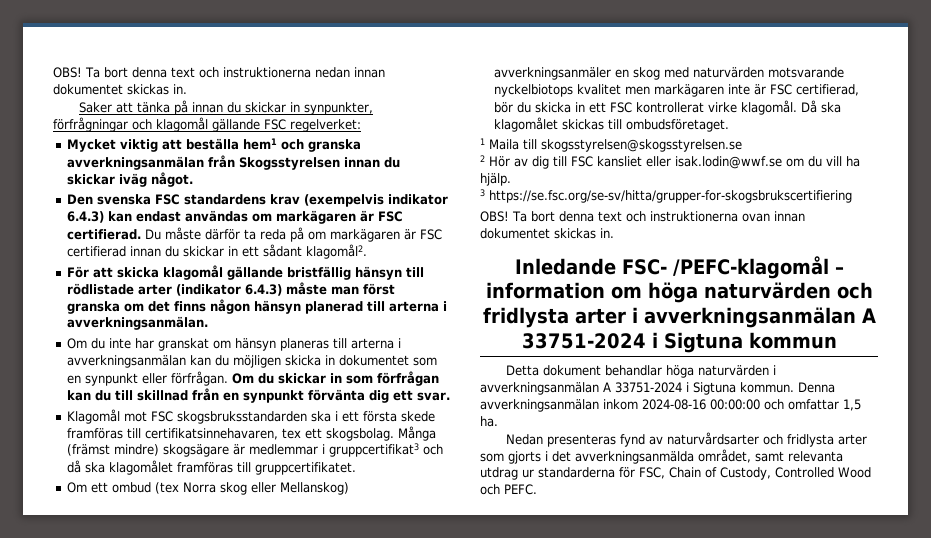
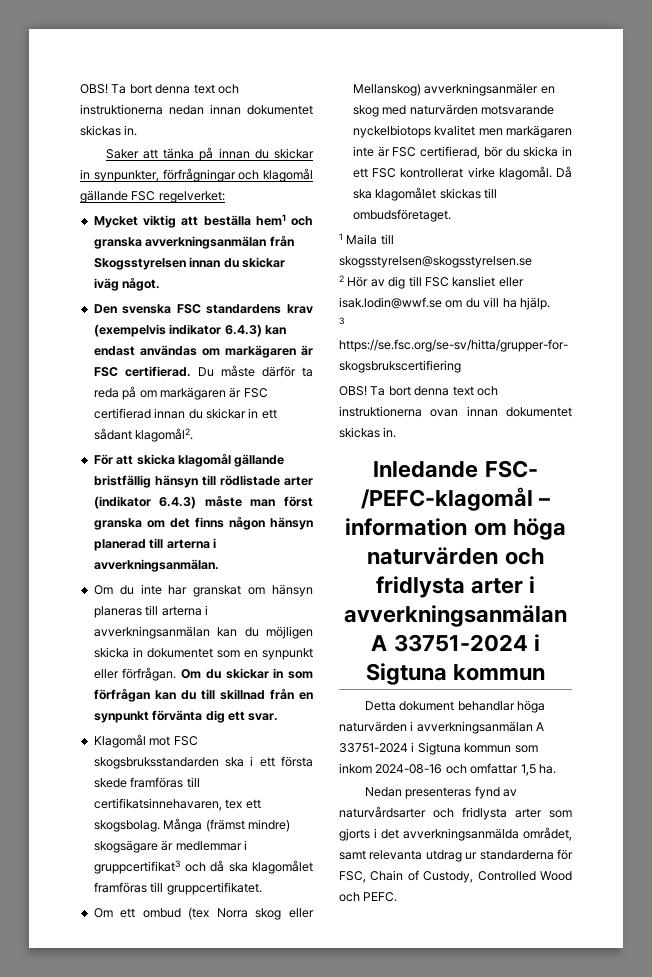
- Detta dokument behandlar höga naturvärden i avverkningsanmälan A 33751-2024 i Sigtuna kommun. Denna avverkningsanmälan inkom 2024-08-16 00:00:00 och omfattar 1,5 ha.
+ Detta dokument behandlar höga naturvärden i avverkningsanmälan A 33751-2024 i Sigtuna kommun som inkom 2024-08-16 och omfattar 1,5 ha.

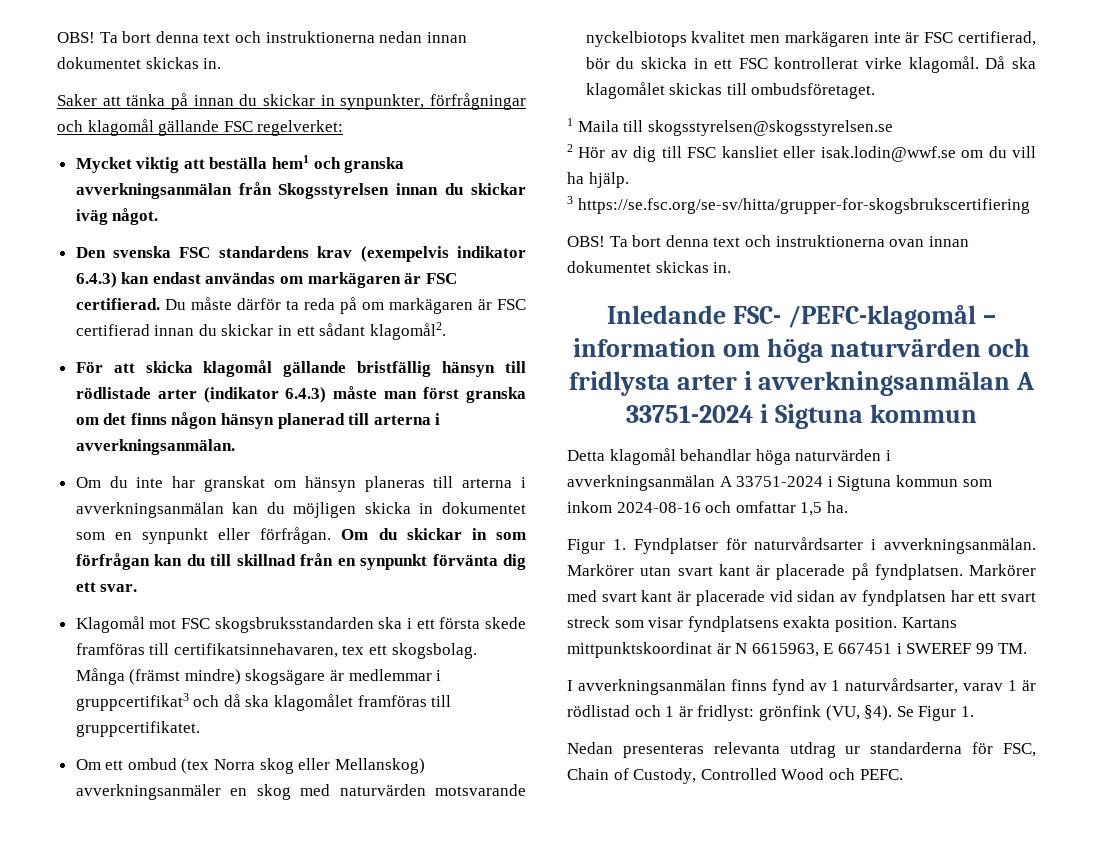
- Detta dokument behandlar höga naturvärden i avverkningsanmälan A 33751-2024 i Sigtuna kommun som inkom 2024-08-16 och omfattar 1,5 ha.
+ Detta klagomål behandlar höga naturvärden i avverkningsanmälan A 33751-2024 i Sigtuna kommun som inkom 2024-08-16 och omfattar 1,5 ha.
- Nedan presenteras fynd av naturvårdsarter och fridlysta arter som gjorts i det avverkningsanmälda området, samt relevanta utdrag ur standarderna för FSC, Chain of Custody, Controlled Wood och PEFC.
+ Figur 1. Fyndplatser för naturvårdsarter i avverkningsanmälan. Markörer utan svart kant är placerade på fyndplatsen. Markörer med svart kant är placerade vid sidan av fyndplatsen har ett svart streck som visar fyndplatsens exakta position. Kartans mittpunktskoordinat är N 6615963, E 667451 i SWEREF 99 TM.
+ I avverkningsanmälan finns fynd av 1 naturvårdsarter, varav 1 är rödlistad och 1 är fridlyst: grönfink (VU, §4). Se Figur 1.
+ Nedan presenteras relevanta utdrag ur standarderna för FSC, Chain of Custody, Controlled Wood och PEFC.

